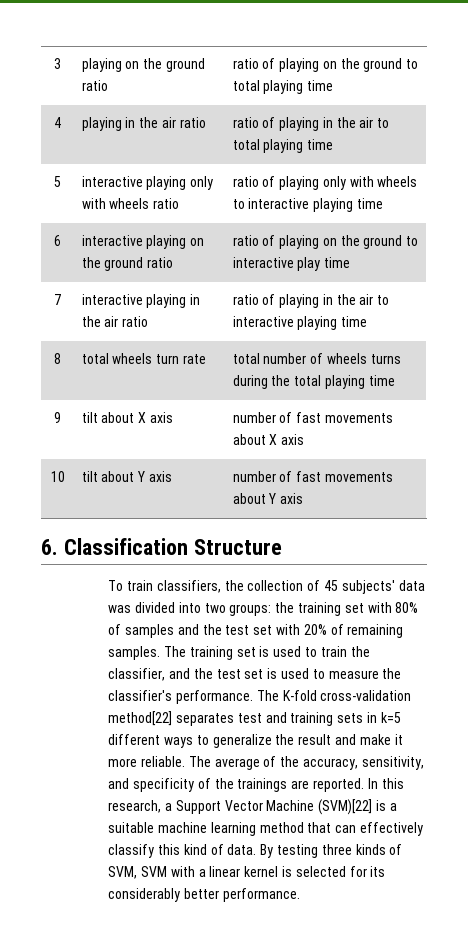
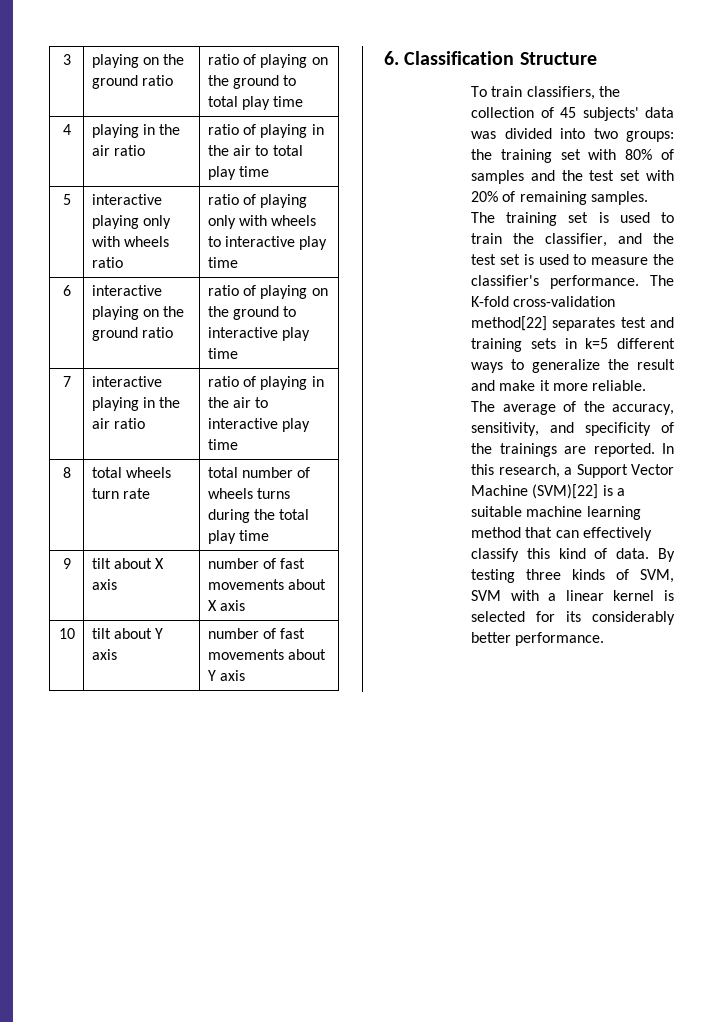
- 3 | playing on the ground ratio | ratio of playing on the ground to total playing time
+ 3 | playing on the ground ratio | ratio of playing on the ground to total play time
- 4 | playing in the air ratio | ratio of playing in the air to total playing time
+ 4 | playing in the air ratio | ratio of playing in the air to total play time
- 5 | interactive playing only with wheels ratio | ratio of playing only with wheels to interactive playing time
+ 5 | interactive playing only with wheels ratio | ratio of playing only with wheels to interactive play time
- 7 | interactive playing in the air ratio | ratio of playing in the air to interactive playing time
+ 7 | interactive playing in the air ratio | ratio of playing in the air to interactive play time
- 8 | total wheels turn rate | total number of wheels turns during the total playing time
+ 8 | total wheels turn rate | total number of wheels turns during the total play time

